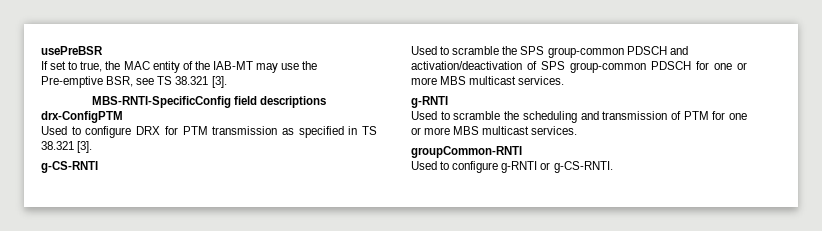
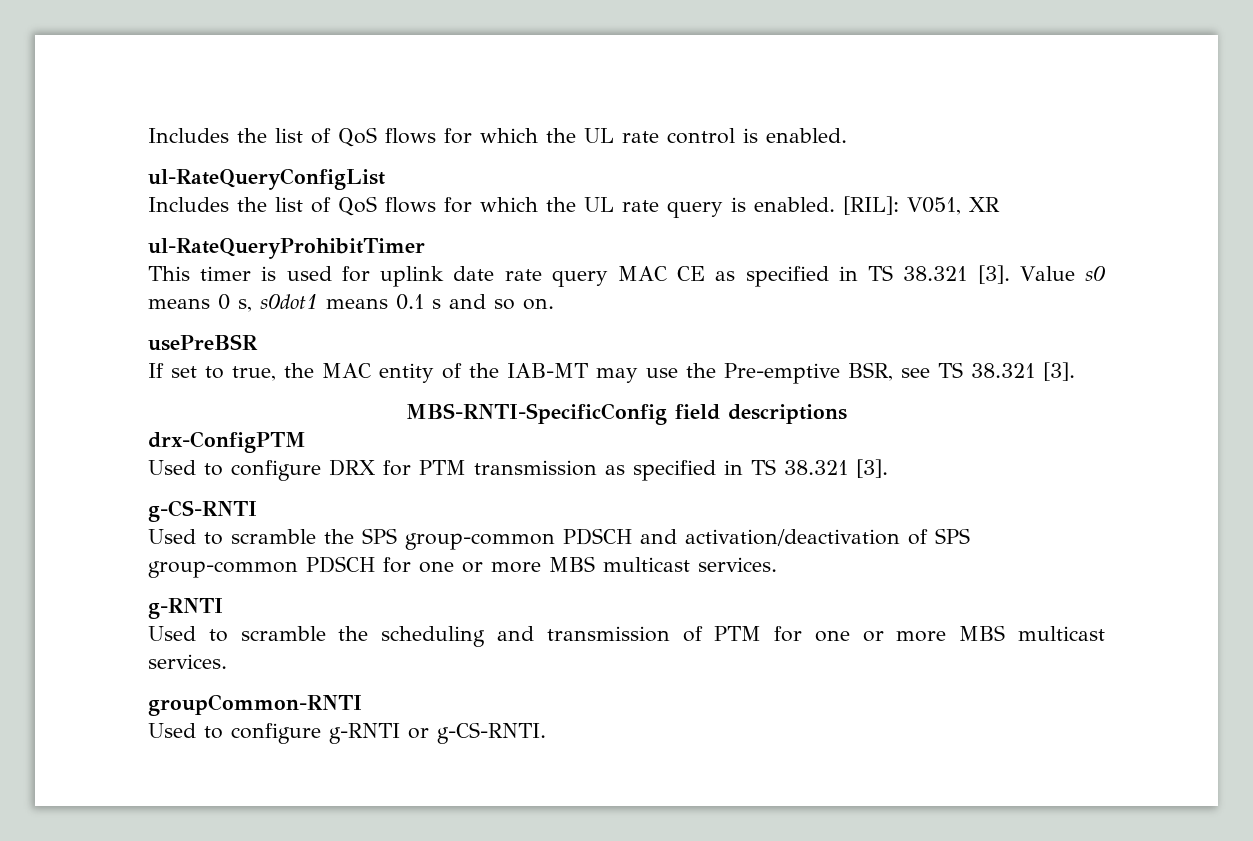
+ Includes the list of QoS flows for which the UL rate control is enabled.
+ ul-RateQueryConfigList
+ Includes the list of QoS flows for which the UL rate query is enabled. [RIL]: V051, XR
+ ul-RateQueryProhibitTimer
+ This timer is used for uplink date rate query MAC CE as specified in TS 38.321 [3]. Value s0 means 0 s, s0dot1 means 0.1 s and so on.

